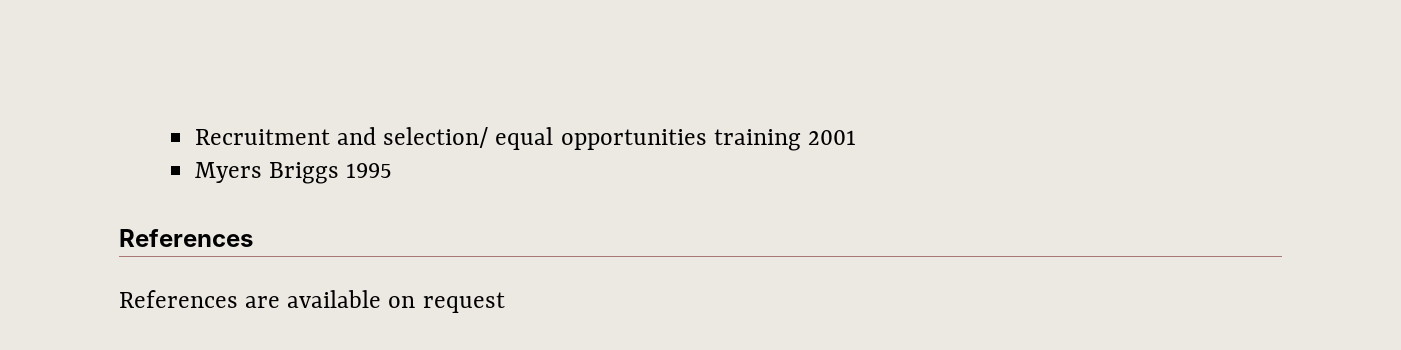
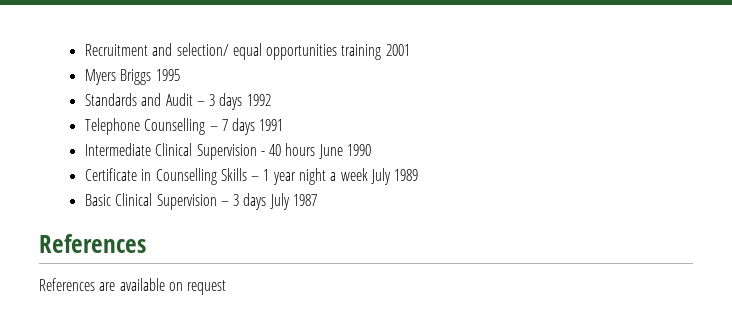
+ Standards and Audit – 3 days 1992
+ Telephone Counselling – 7 days 1991
+ Intermediate Clinical Supervision - 40 hours June 1990
+ Certificate in Counselling Skills – 1 year night a week July 1989
+ Basic Clinical Supervision – 3 days July 1987

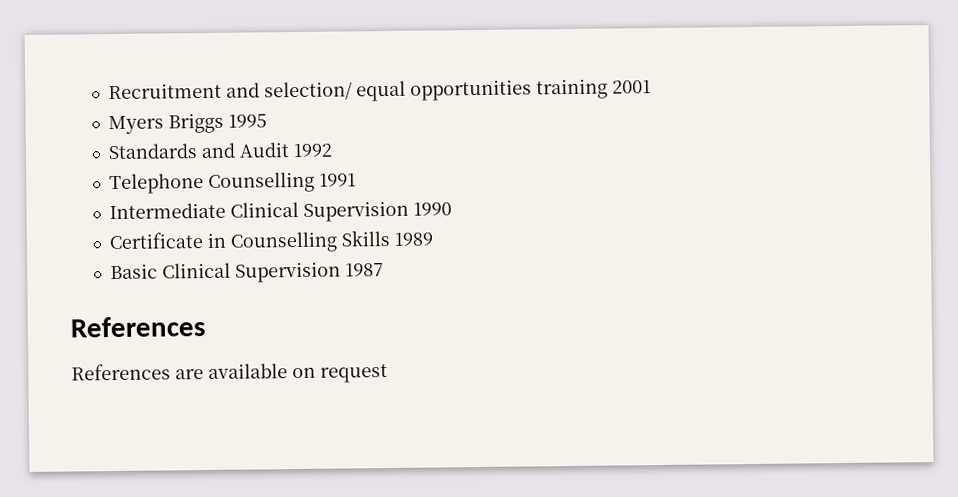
- Standards and Audit – 3 days 1992
+ Standards and Audit 1992
- Telephone Counselling – 7 days 1991
+ Telephone Counselling 1991
- Intermediate Clinical Supervision - 40 hours June 1990
+ Intermediate Clinical Supervision 1990
- Certificate in Counselling Skills – 1 year night a week July 1989
+ Certificate in Counselling Skills 1989
- Basic Clinical Supervision – 3 days July 1987
+ Basic Clinical Supervision 1987

